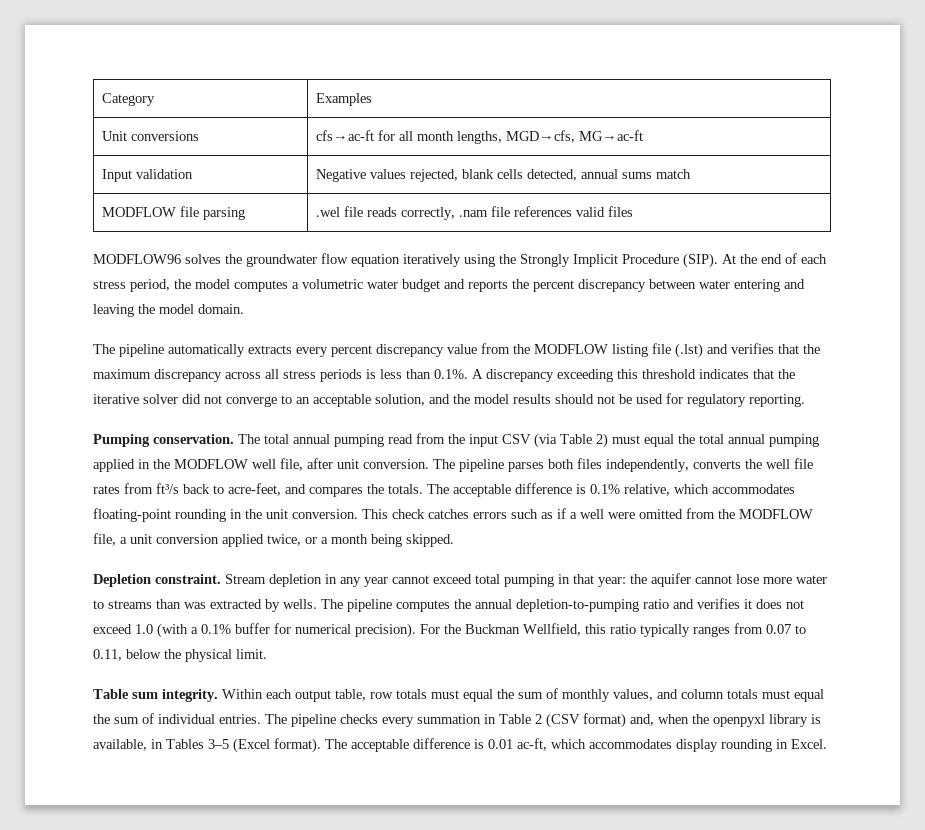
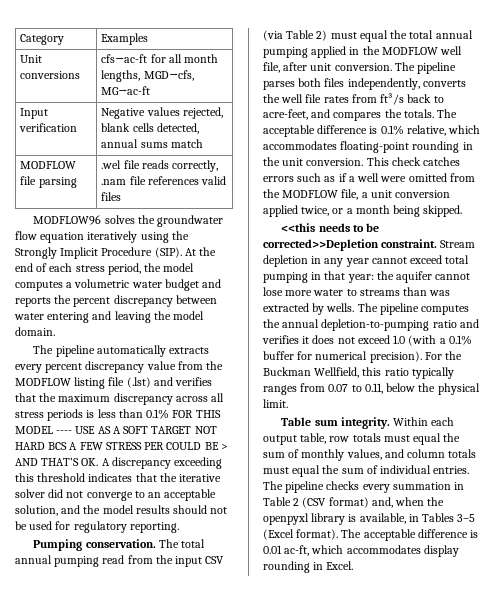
- Input validation | Negative values rejected, blank cells detected, annual sums match
+ Input verification | Negative values rejected, blank cells detected, annual sums match
- The pipeline automatically extracts every percent discrepancy value from the MODFLOW listing file (.lst) and verifies that the maximum discrepancy across all stress periods is less than 0.1%. A discrepancy exceeding this threshold indicates that the iterative solver did not converge to an acceptable solution, and the model results should not be used for regulatory reporting.
+ The pipeline automatically extracts every percent discrepancy value from the MODFLOW listing file (.lst) and verifies that the maximum discrepancy across all stress periods is less than 0.1% FOR THIS MODEL ---- USE AS A SOFT TARGET NOT HARD BCS A FEW STRESS PER COULD BE > AND THAT’S OK. A discrepancy exceeding this threshold indicates that the iterative solver did not converge to an acceptable solution, and the model results should not be used for regulatory reporting.
- Depletion constraint.
+ <<this needs to be corrected>>Depletion constraint.

